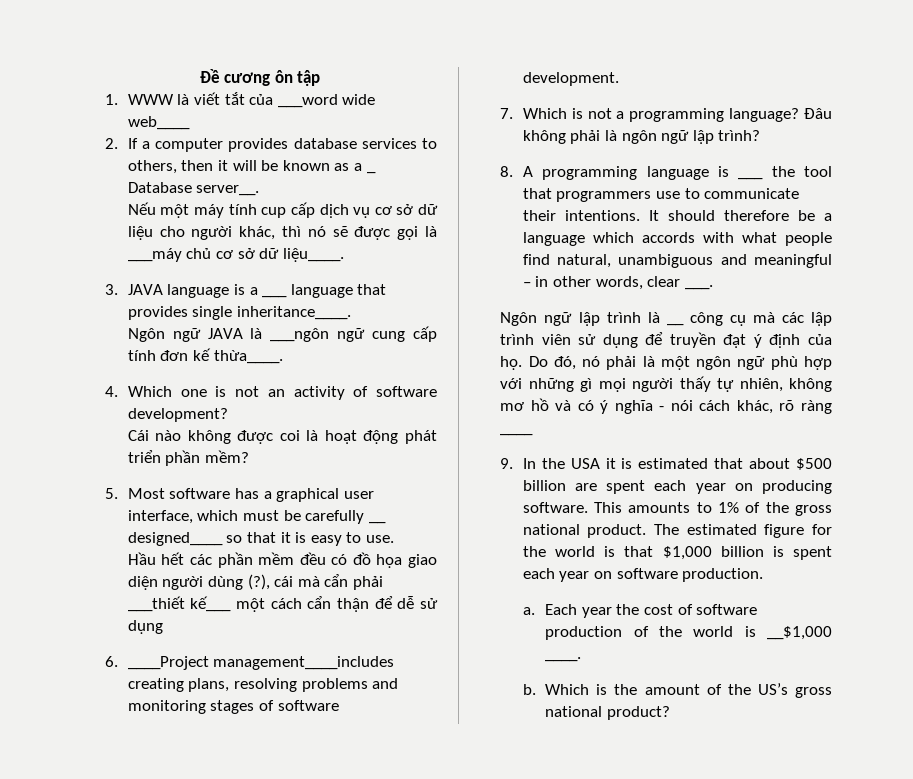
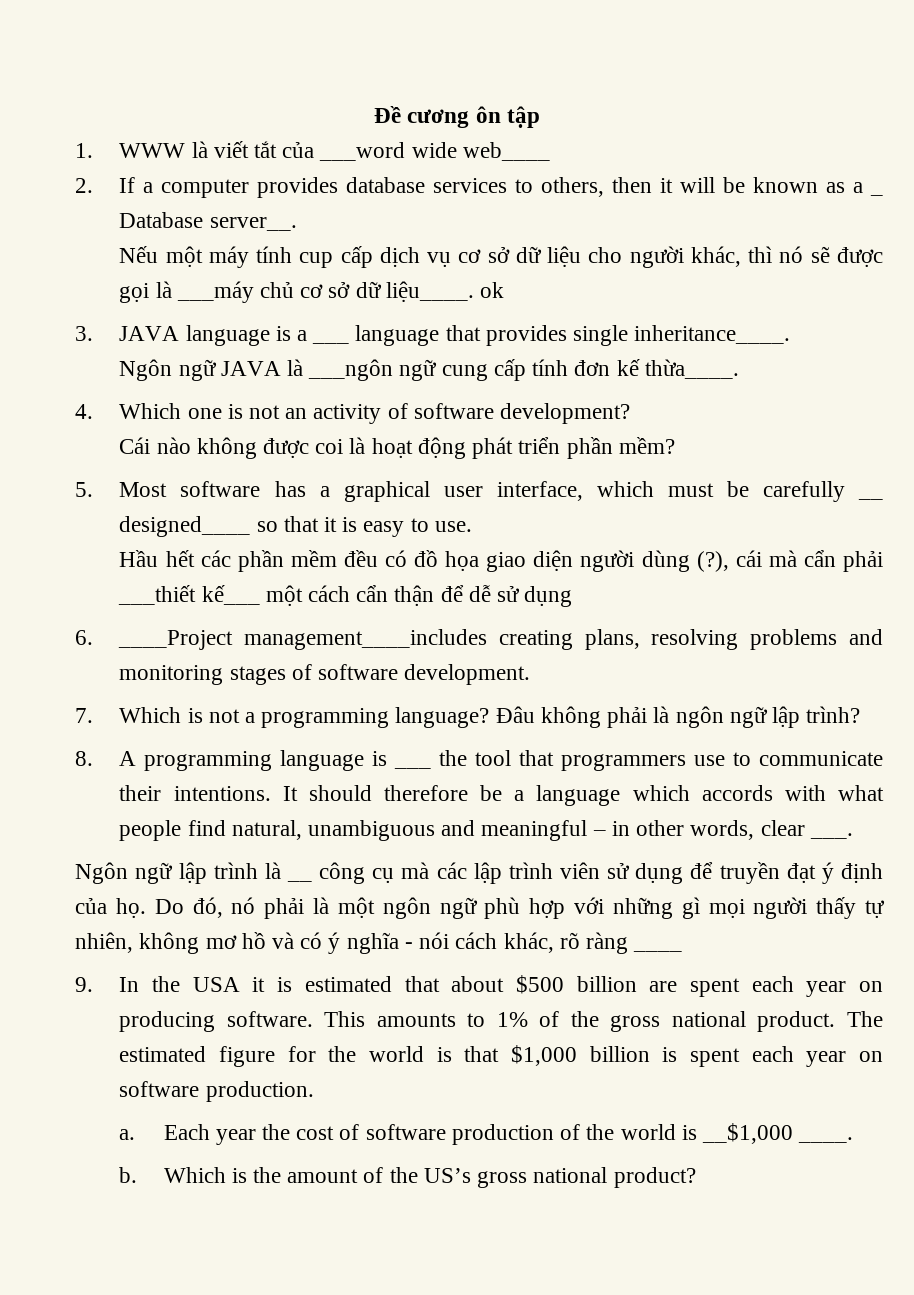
- Nếu một máy tính cup cấp dịch vụ cơ sở dữ liệu cho người khác, thì nó sẽ được gọi là ___máy chủ cơ sở dữ liệu____.
+ Nếu một máy tính cup cấp dịch vụ cơ sở dữ liệu cho người khác, thì nó sẽ được gọi là ___máy chủ cơ sở dữ liệu____. ok

